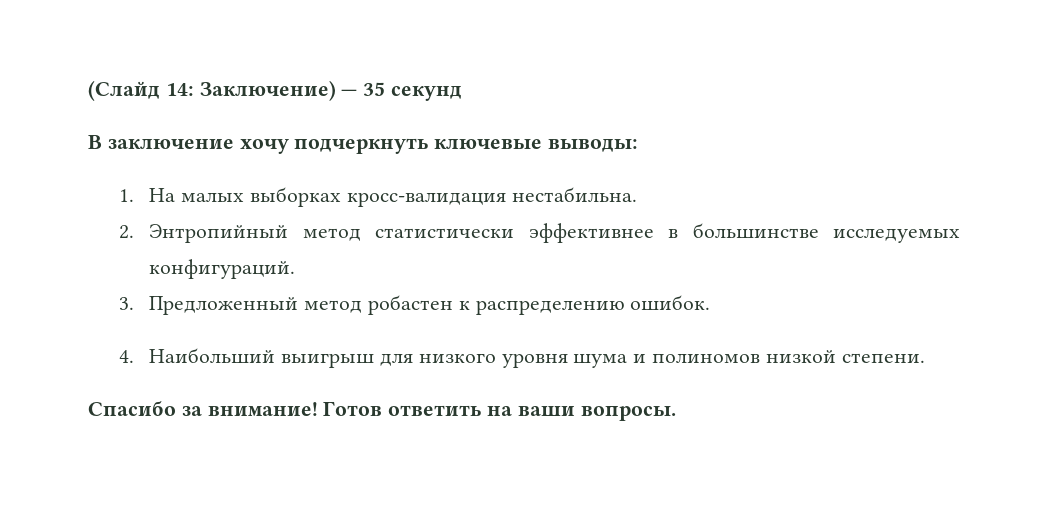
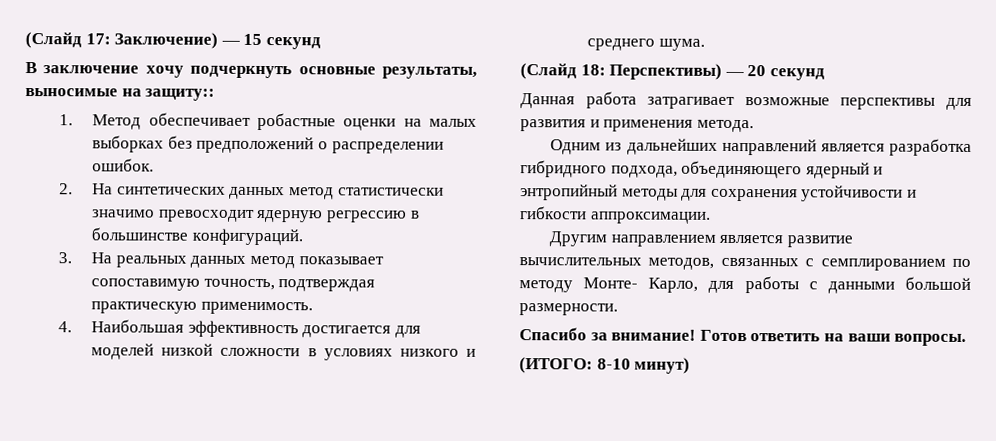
- (Слайд 14: Заключение) — 35 секунд
+ (Слайд 17: Заключение) — 15 секунд
- В заключение хочу подчеркнуть ключевые выводы:
- 1. На малых выборках кросс-валидация нестабильна.
- 2. Энтропийный метод статистически эффективнее в большинстве исследуемых конфигураций.
+ В заключение хочу подчеркнуть основные результаты, выносимые на защиту::
+ 1. Метод обеспечивает робастные оценки на малых выборках без предположений о распределении ошибок.
+ 2. На синтетических данных метод статистически значимо превосходит ядерную регрессию в большинстве конфигураций.
- 3. Предложенный метод робастен к распределению ошибок.
- 4. Наибольший выигрыш для низкого уровня шума и полиномов низкой степени.
+ 3. На реальных данных метод показывает сопоставимую точность, подтверждая практическую применимость.
+ 4. Наибольшая эффективность достигается для моделей низкой сложности в условиях низкого и среднего шума.
+ (Слайд 18: Перспективы) — 20 секунд
+ Данная работа затрагивает возможные перспективы для развития и применения метода.
+ Одним из дальнейших направлений является разработка гибридного подхода, объединяющего ядерный и энтропийный методы для сохранения устойчивости и гибкости аппроксимации.
+ Другим направлением является развитие вычислительных методов, связанных с семплированием по методу Монте- Карло, для работы с данными большой размерности.
+ (ИТОГО: 8-10 минут)

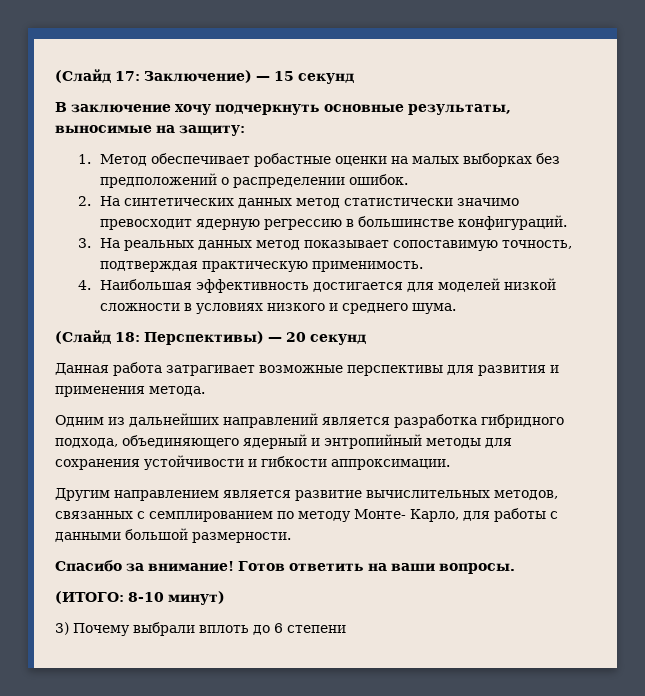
- В заключение хочу подчеркнуть основные результаты, выносимые на защиту::
+ В заключение хочу подчеркнуть основные результаты, выносимые на защиту:
+ 3) Почему выбрали вплоть до 6 степени

